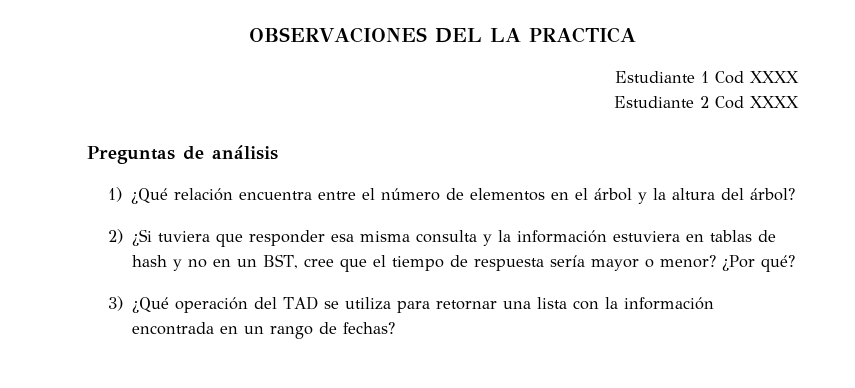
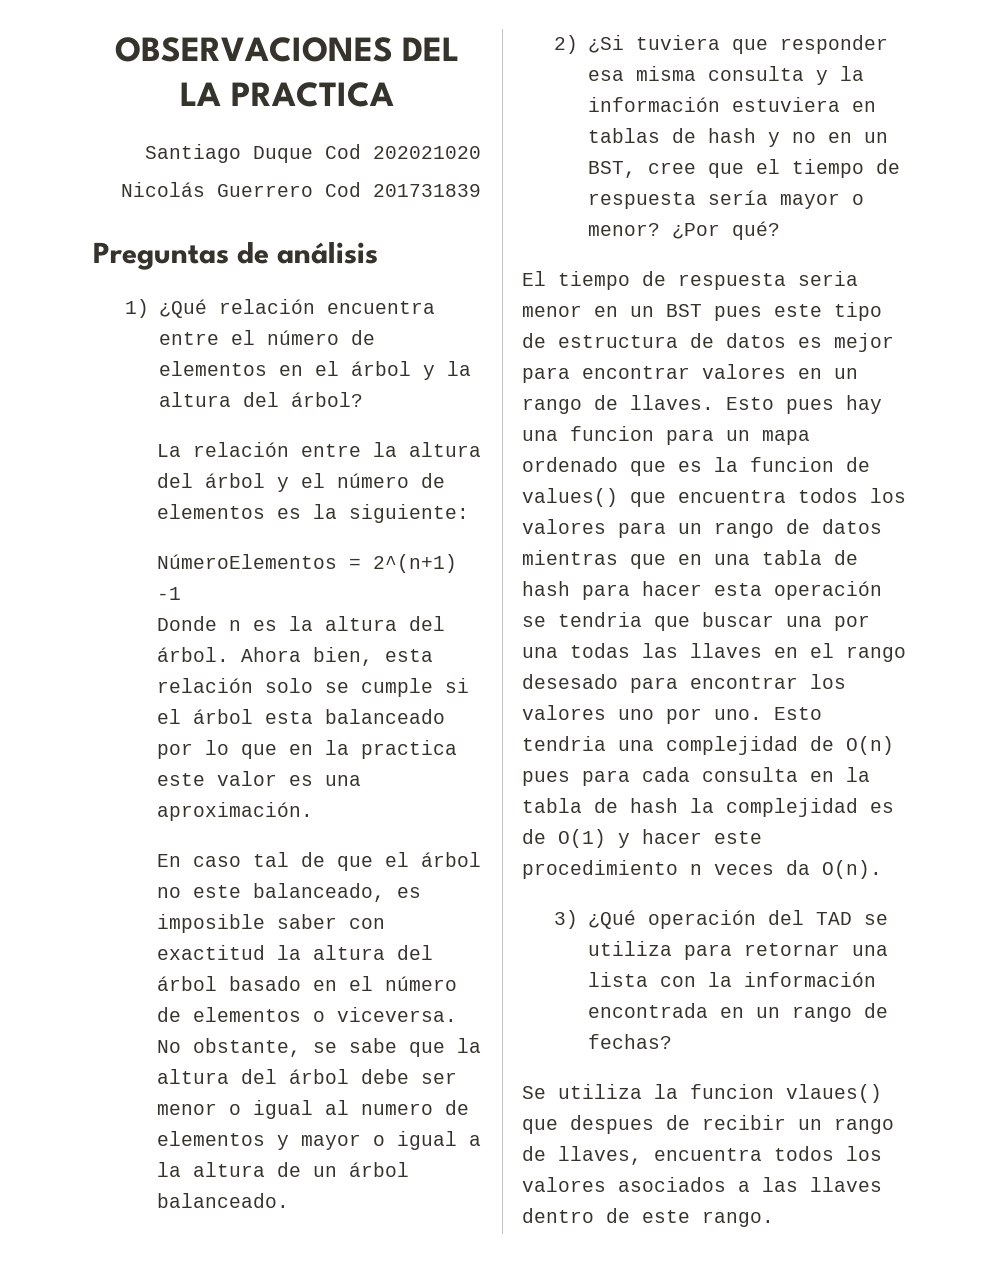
- Estudiante 1 Cod XXXX
- Estudiante 2 Cod XXXX
+ Santiago Duque Cod 202021020
+ Nicolás Guerrero Cod 201731839
+ La relación entre la altura del árbol y el número de elementos es la siguiente:
+ NúmeroElementos = 2^(n+1) -1
+ Donde n es la altura del árbol. Ahora bien, esta relación solo se cumple si el árbol esta balanceado por lo que en la practica este valor es una aproximación.
+ En caso tal de que el árbol no este balanceado, es imposible saber con exactitud la altura del árbol basado en el número de elementos o viceversa. No obstante, se sabe que la altura del árbol debe ser menor o igual al numero de elementos y mayor o igual a la altura de un árbol balanceado.
+ El tiempo de respuesta seria menor en un BST pues este tipo de estructura de datos es mejor para encontrar valores en un rango de llaves. Esto pues hay una funcion para un mapa ordenado que es la funcion de values() que encuentra todos los valores para un rango de datos mientras que en una tabla de hash para hacer esta operación se tendria que buscar una por una todas las llaves en el rango desesado para encontrar los valores uno por uno. Esto tendria una complejidad de O(n) pues para cada consulta en la tabla de hash la complejidad es de O(1) y hacer este procedimiento n veces da O(n).
+ Se utiliza la funcion vlaues() que despues de recibir un rango de llaves, encuentra todos los valores asociados a las llaves dentro de este rango.

